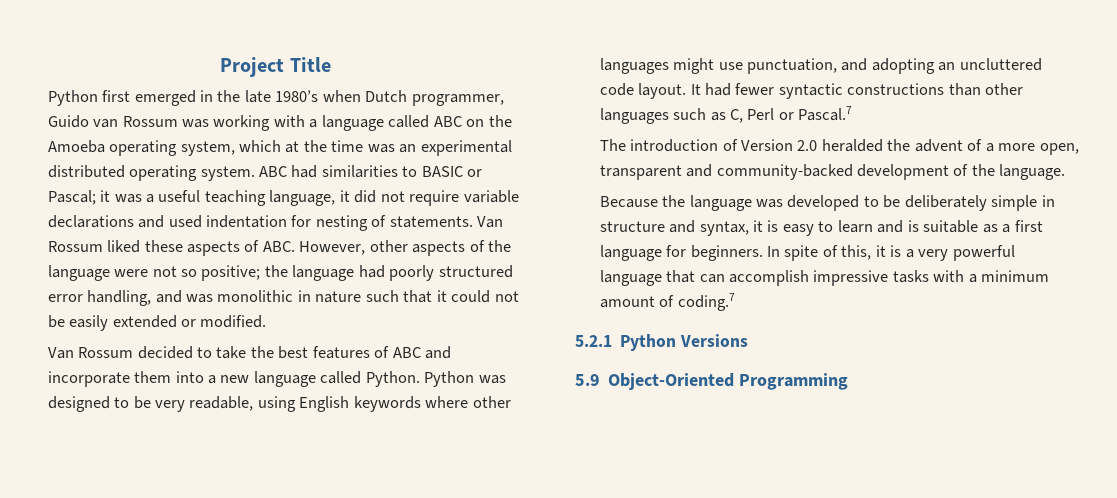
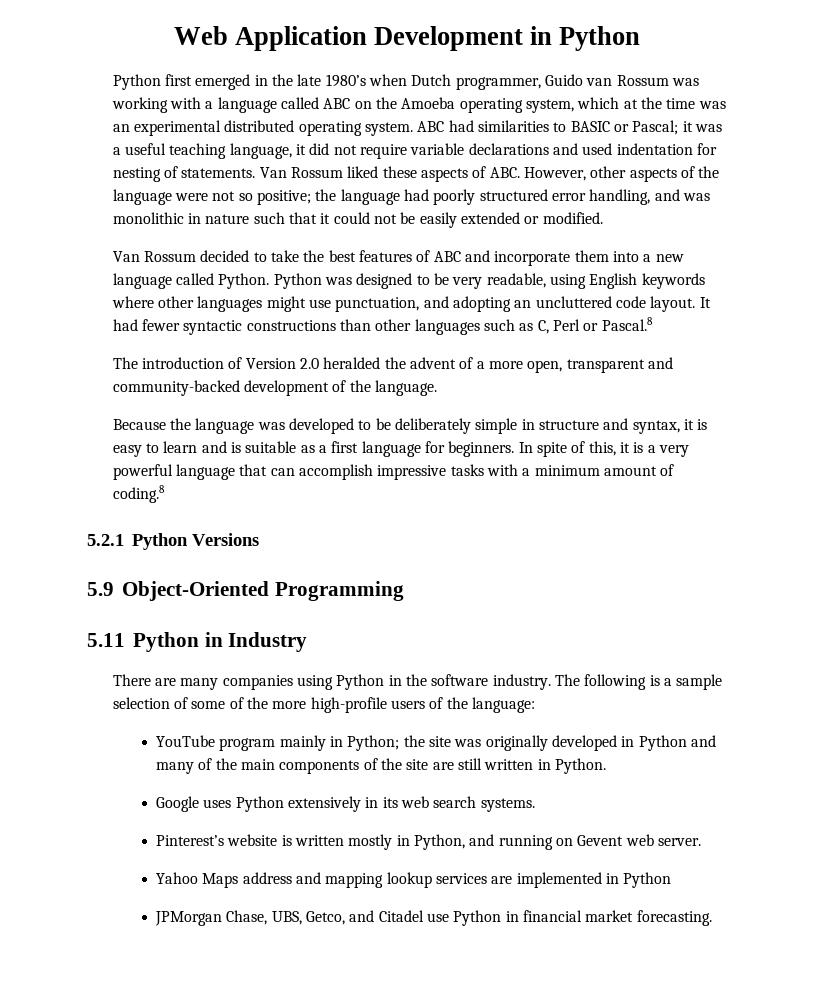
- Project Title
+ Web Application Development in Python
- It had fewer syntactic constructions than other languages such as C, Perl or Pascal.7
+ It had fewer syntactic constructions than other languages such as C, Perl or Pascal.8
- In spite of this, it is a very powerful language that can accomplish impressive tasks with a minimum amount of coding.7
+ In spite of this, it is a very powerful language that can accomplish impressive tasks with a minimum amount of coding.8
+ 5.11 Python in Industry
+ There are many companies using Python in the software industry. The following is a sample selection of some of the more high-profile users of the language:
+ YouTube program mainly in Python; the site was originally developed in Python and many of the main components of the site are still written in Python.
+ Google uses Python extensively in its web search systems.
+ Pinterest’s website is written mostly in Python, and running on Gevent web server.
+ Yahoo Maps address and mapping lookup services are implemented in Python
+ JPMorgan Chase, UBS, Getco, and Citadel use Python in financial market forecasting.

